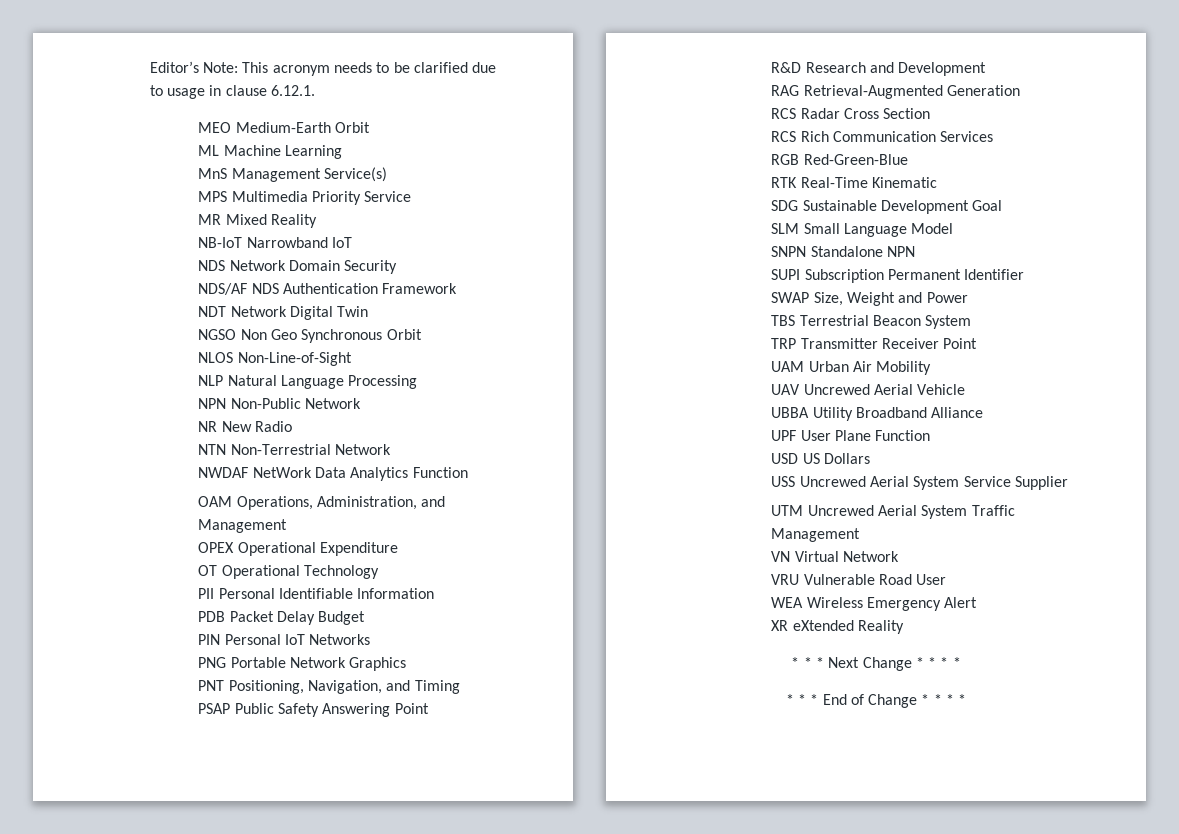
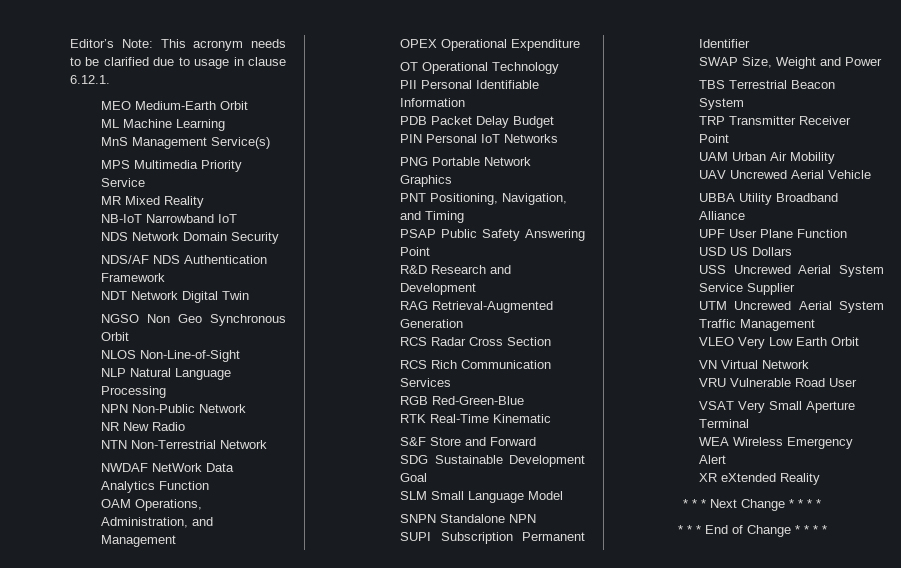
+ S&F Store and Forward
+ VLEO Very Low Earth Orbit
+ VSAT Very Small Aperture Terminal

